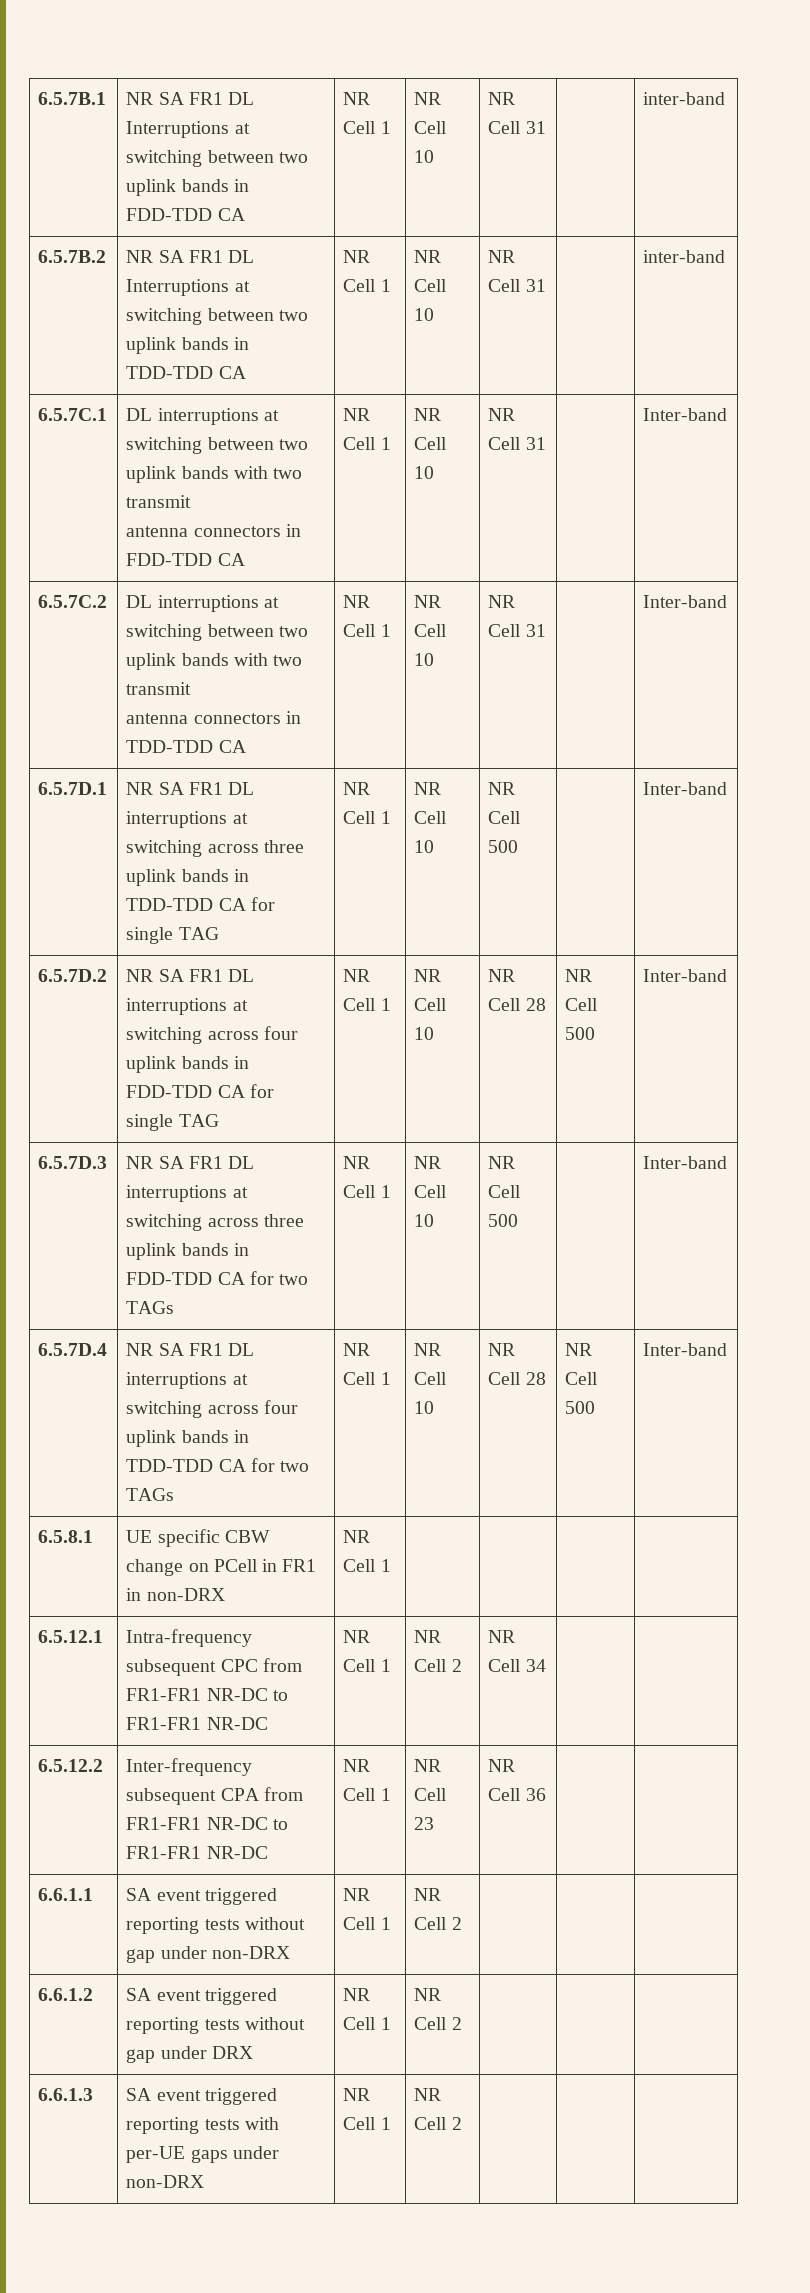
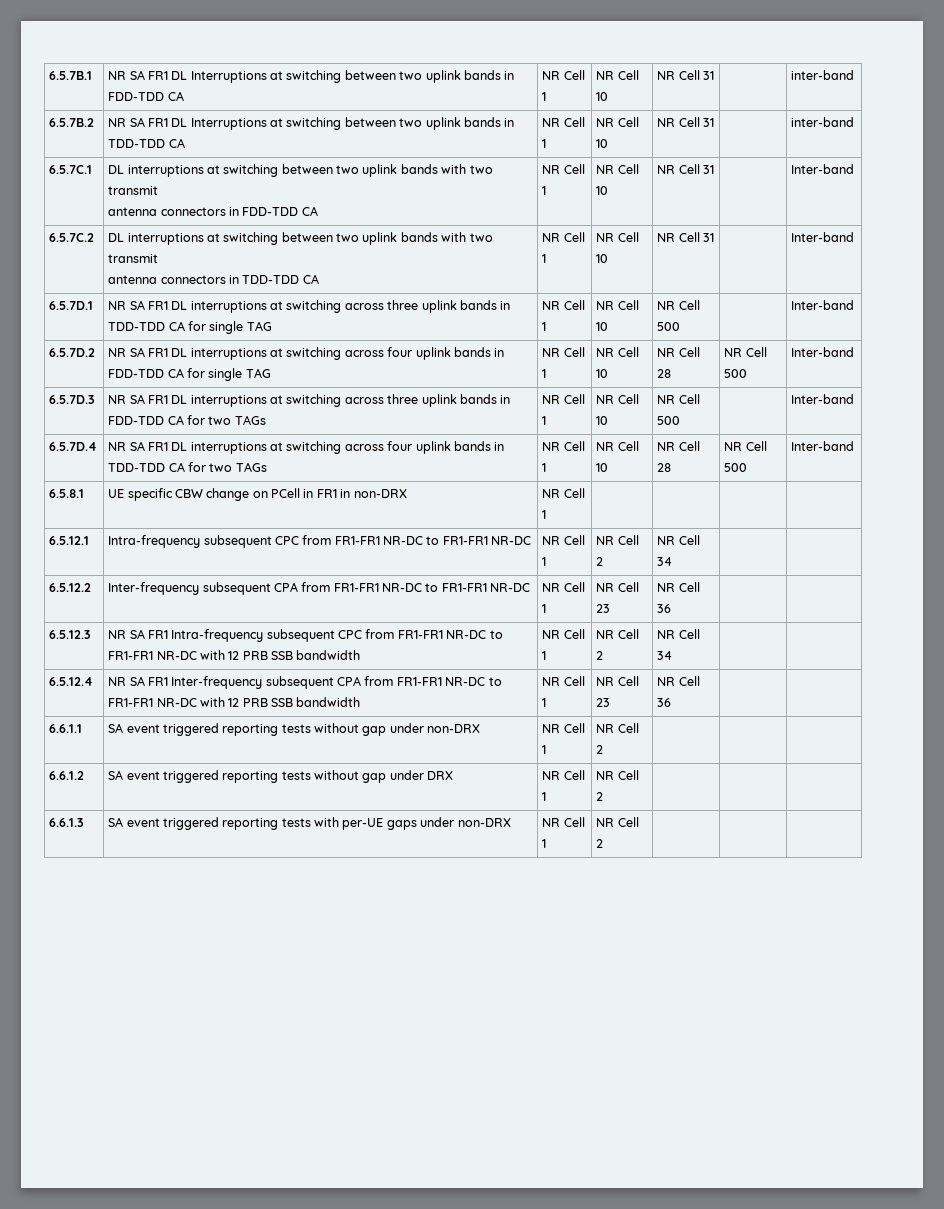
+ 6.5.12.3 | NR SA FR1 Intra-frequency subsequent CPC from FR1-FR1 NR-DC to FR1-FR1 NR-DC with 12 PRB SSB bandwidth | NR Cell 1 | NR Cell 2 | NR Cell 34 | |
+ 6.5.12.4 | NR SA FR1 Inter-frequency subsequent CPA from FR1-FR1 NR-DC to FR1-FR1 NR-DC with 12 PRB SSB bandwidth | NR Cell 1 | NR Cell 23 | NR Cell 36 | |

